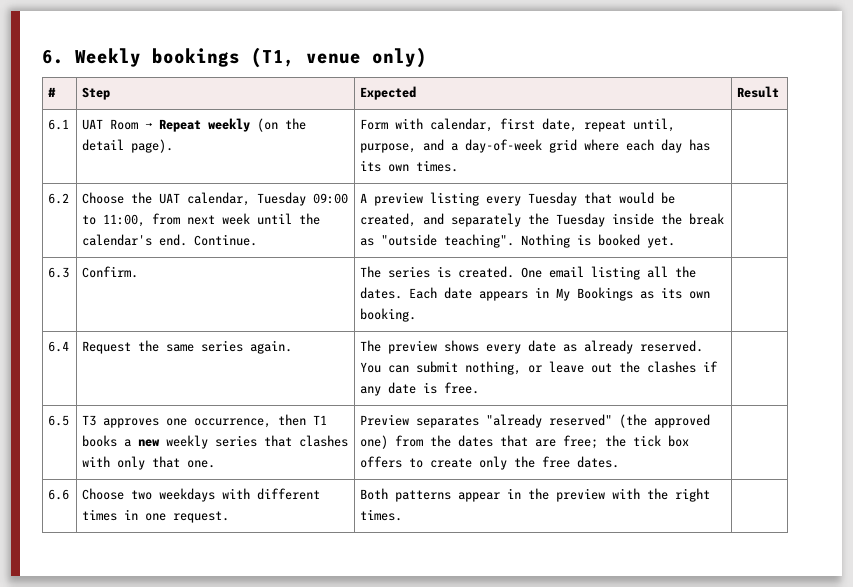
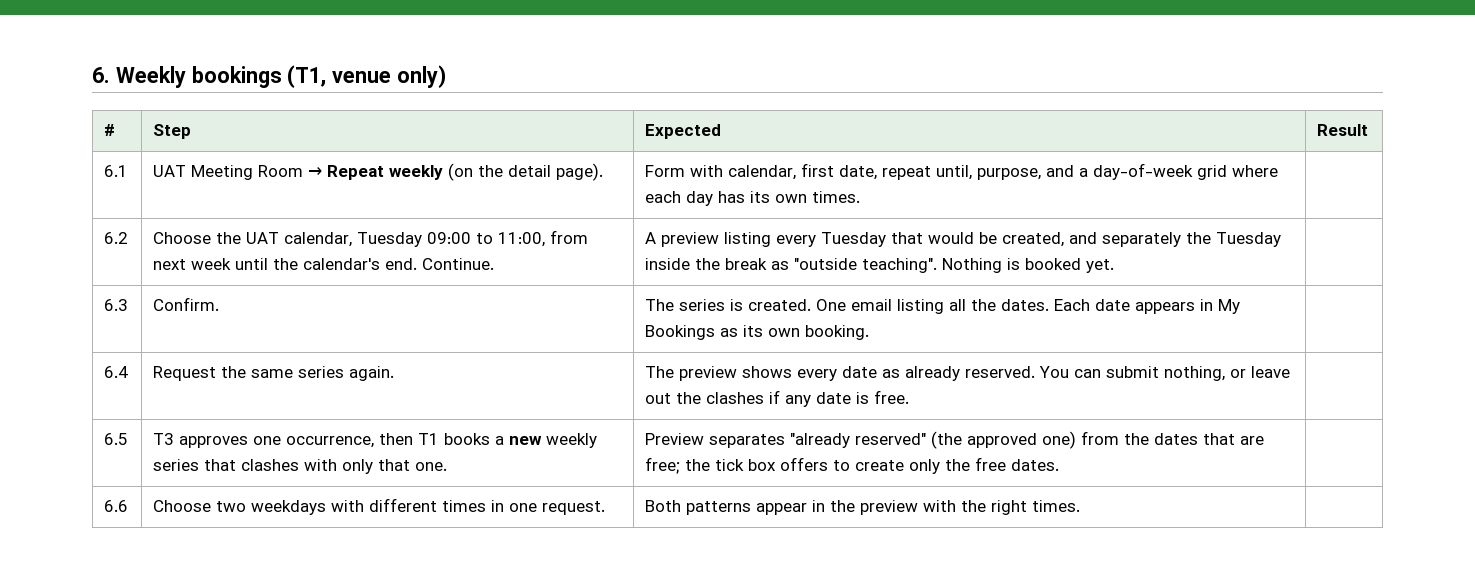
- 6.1 | UAT Room → Repeat weekly (on the detail page). | Form with calendar, first date, repeat until, purpose, and a day-of-week grid where each day has its own times. |
+ 6.1 | UAT Meeting Room → Repeat weekly (on the detail page). | Form with calendar, first date, repeat until, purpose, and a day-of-week grid where each day has its own times. |

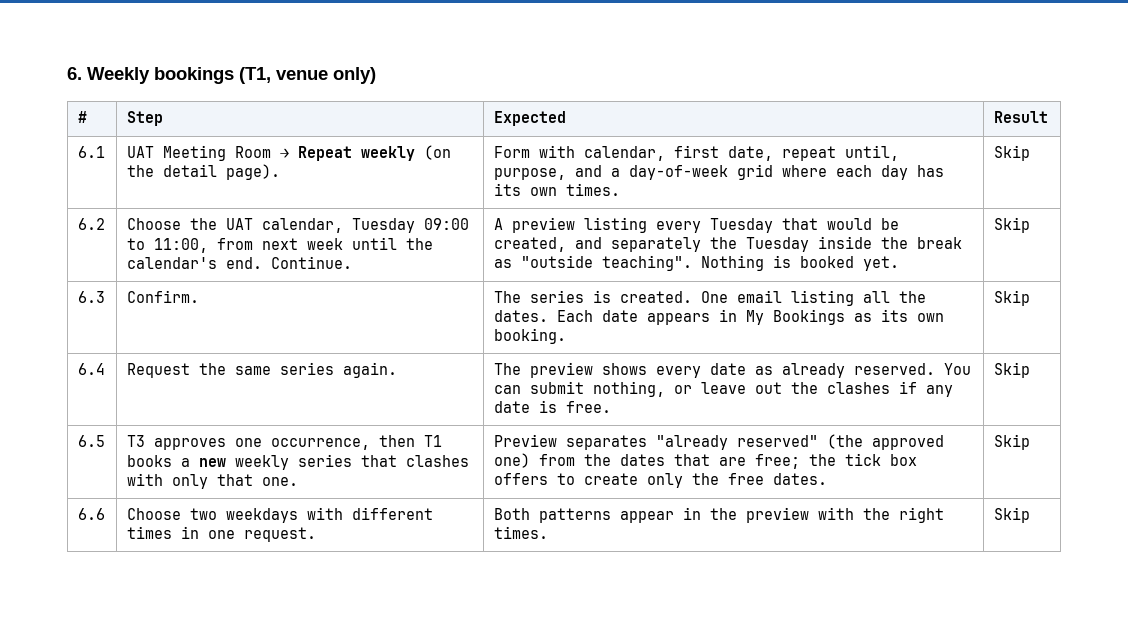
- 6.1 | UAT Meeting Room → Repeat weekly (on the detail page). | Form with calendar, first date, repeat until, purpose, and a day-of-week grid where each day has its own times. |
+ 6.1 | UAT Meeting Room → Repeat weekly (on the detail page). | Form with calendar, first date, repeat until, purpose, and a day-of-week grid where each day has its own times. | Skip
- Nothing is booked yet.
+ Nothing is booked yet. | Skip
- 6.3 | Confirm. | The series is created. One email listing all the dates. Each date appears in My Bookings as its own booking. |
+ 6.3 | Confirm. | The series is created. One email listing all the dates. Each date appears in My Bookings as its own booking. | Skip
- 6.4 | Request the same series again. | The preview shows every date as already reserved. You can submit nothing, or leave out the clashes if any date is free. |
+ 6.4 | Request the same series again. | The preview shows every date as already reserved. You can submit nothing, or leave out the clashes if any date is free. | Skip
- Preview separates "already reserved" (the approved one) from the dates that are free; the tick box offers to create only the free dates.
+ Preview separates "already reserved" (the approved one) from the dates that are free; the tick box offers to create only the free dates. | Skip
- 6.6 | Choose two weekdays with different times in one request. | Both patterns appear in the preview with the right times. |
+ 6.6 | Choose two weekdays with different times in one request. | Both patterns appear in the preview with the right times. | Skip

